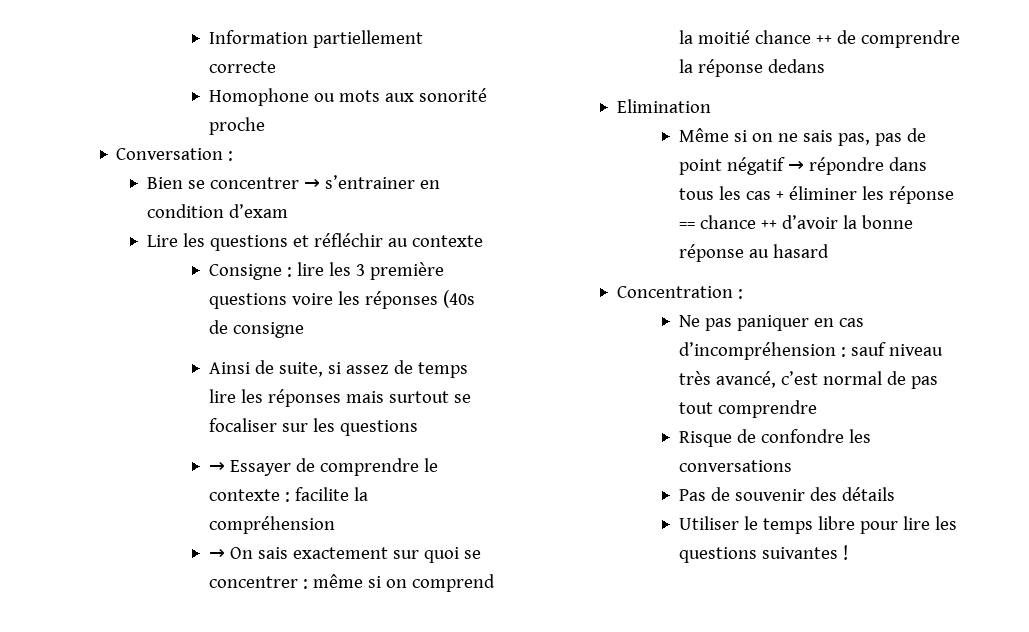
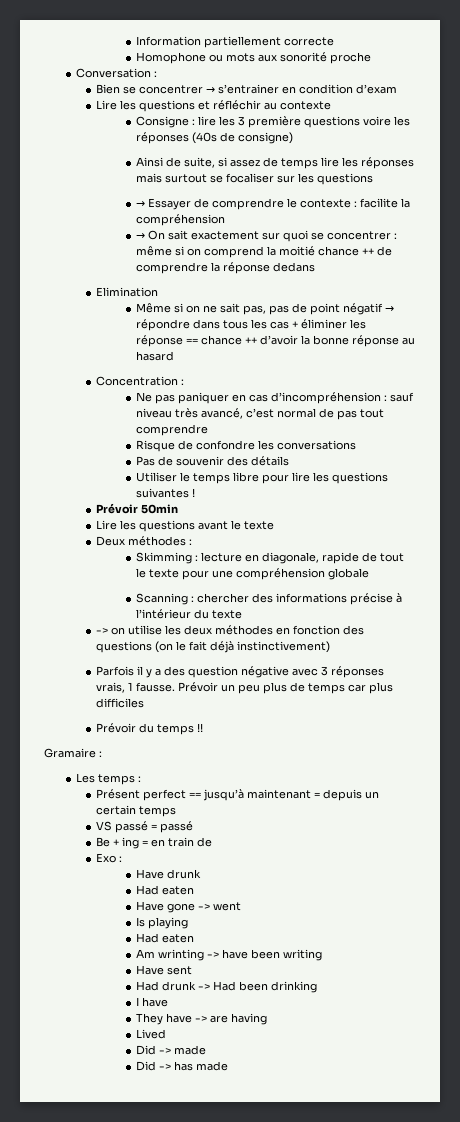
- Consigne : lire les 3 première questions voire les réponses (40s de consigne
+ Consigne : lire les 3 première questions voire les réponses (40s de consigne)
- → On sais exactement sur quoi se concentrer : même si on comprend la moitié chance ++ de comprendre la réponse dedans
+ → On sait exactement sur quoi se concentrer : même si on comprend la moitié chance ++ de comprendre la réponse dedans
- Même si on ne sais pas, pas de point négatif → répondre dans tous les cas + éliminer les réponse == chance ++ d’avoir la bonne réponse au hasard
+ Même si on ne sait pas, pas de point négatif → répondre dans tous les cas + éliminer les réponse == chance ++ d’avoir la bonne réponse au hasard
+ Prévoir 50min
+ Lire les questions avant le texte
+ Deux méthodes :
+ Skimming : lecture en diagonale, rapide de tout le texte pour une compréhension globale
+ Scanning : chercher des informations précise à l’intérieur du texte
+ -> on utilise les deux méthodes en fonction des questions (on le fait déjà instinctivement)
+ Parfois il y a des question négative avec 3 réponses vrais, 1 fausse. Prévoir un peu plus de temps car plus difficiles
+ Prévoir du temps !!
+ Gramaire :
+ Les temps :
+ Présent perfect == jusqu’à maintenant = depuis un certain temps
+ VS passé = passé
+ Be + ing = en train de
+ Exo :
+ Have drunk
+ Had eaten
+ Have gone -> went
+ Is playing
+ Had eaten
+ Am wrinting -> have been writing
+ Have sent
+ Had drunk -> Had been drinking
+ I have
+ They have -> are having
+ Lived
+ Did -> made
+ Did -> has made

